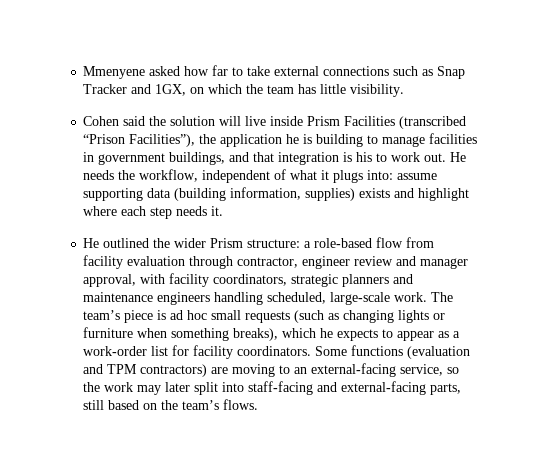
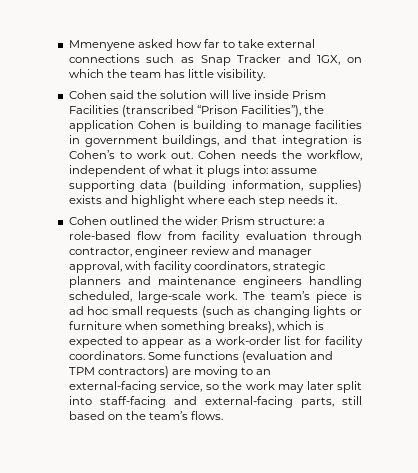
- Cohen said the solution will live inside Prism Facilities (transcribed “Prison Facilities”), the application he is building to manage facilities in government buildings, and that integration is his to work out.
+ Cohen said the solution will live inside Prism Facilities (transcribed “Prison Facilities”), the application Cohen is building to manage facilities in government buildings, and that integration is Cohen’s to work out.
- He needs the workflow, independent of what it plugs into: assume supporting data (building information, supplies) exists and highlight where each step needs it.
+ Cohen needs the workflow, independent of what it plugs into: assume supporting data (building information, supplies) exists and highlight where each step needs it.
- He outlined the wider Prism structure: a role-based flow from facility evaluation through contractor, engineer review and manager approval, with facility coordinators, strategic planners and maintenance engineers handling scheduled, large-scale work.
+ Cohen outlined the wider Prism structure: a role-based flow from facility evaluation through contractor, engineer review and manager approval, with facility coordinators, strategic planners and maintenance engineers handling scheduled, large-scale work.
- The team’s piece is ad hoc small requests (such as changing lights or furniture when something breaks), which he expects to appear as a work-order list for facility coordinators.
+ The team’s piece is ad hoc small requests (such as changing lights or furniture when something breaks), which is expected to appear as a work-order list for facility coordinators.

